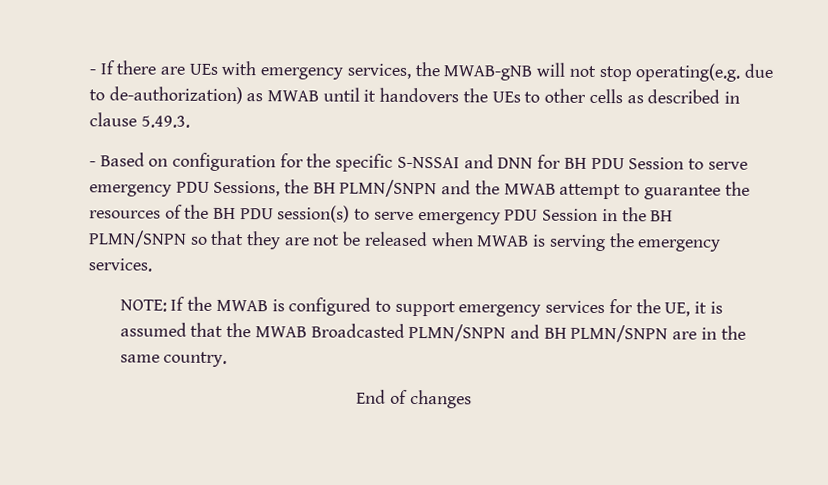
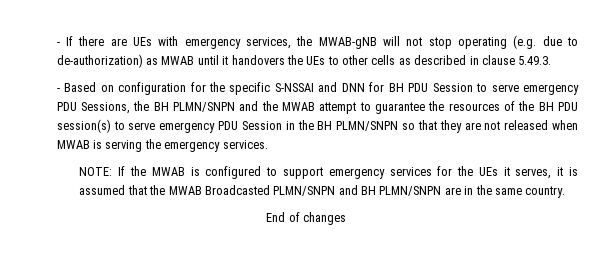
- - If there are UEs with emergency services, the MWAB-gNB will not stop operating(e.g. due to de-authorization) as MWAB until it handovers the UEs to other cells as described in clause 5.49.3.
+ - If there are UEs with emergency services, the MWAB-gNB will not stop operating (e.g. due to de-authorization) as MWAB until it handovers the UEs to other cells as described in clause 5.49.3.
- - Based on configuration for the specific S-NSSAI and DNN for BH PDU Session to serve emergency PDU Sessions, the BH PLMN/SNPN and the MWAB attempt to guarantee the resources of the BH PDU session(s) to serve emergency PDU Session in the BH PLMN/SNPN so that they are not be released when MWAB is serving the emergency services.
+ - Based on configuration for the specific S-NSSAI and DNN for BH PDU Session to serve emergency PDU Sessions, the BH PLMN/SNPN and the MWAB attempt to guarantee the resources of the BH PDU session(s) to serve emergency PDU Session in the BH PLMN/SNPN so that they are not released when MWAB is serving the emergency services.
- NOTE: If the MWAB is configured to support emergency services for the UE, it is assumed that the MWAB Broadcasted PLMN/SNPN and BH PLMN/SNPN are in the same country.
+ NOTE: If the MWAB is configured to support emergency services for the UEs it serves, it is assumed that the MWAB Broadcasted PLMN/SNPN and BH PLMN/SNPN are in the same country.

